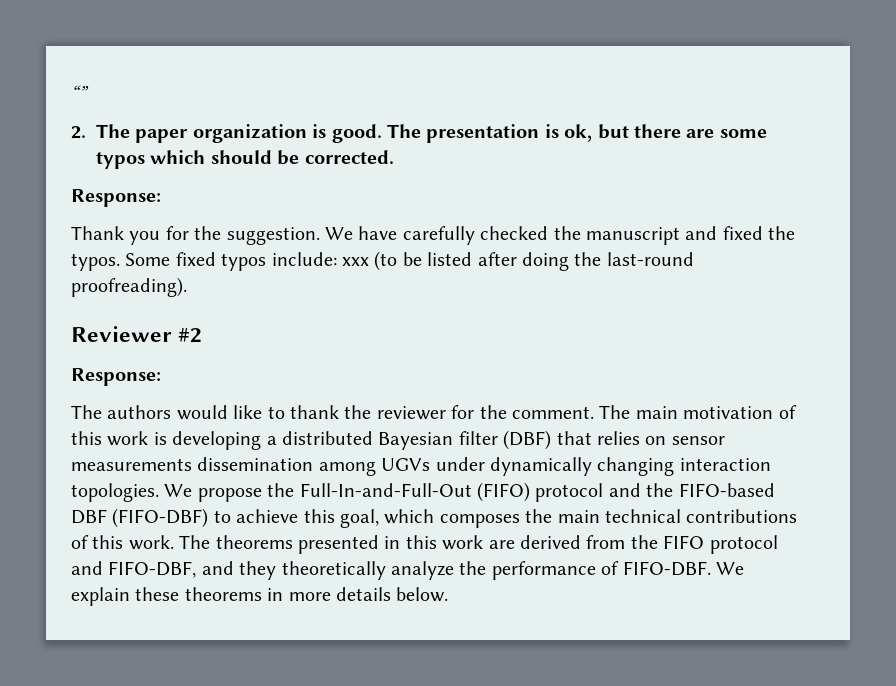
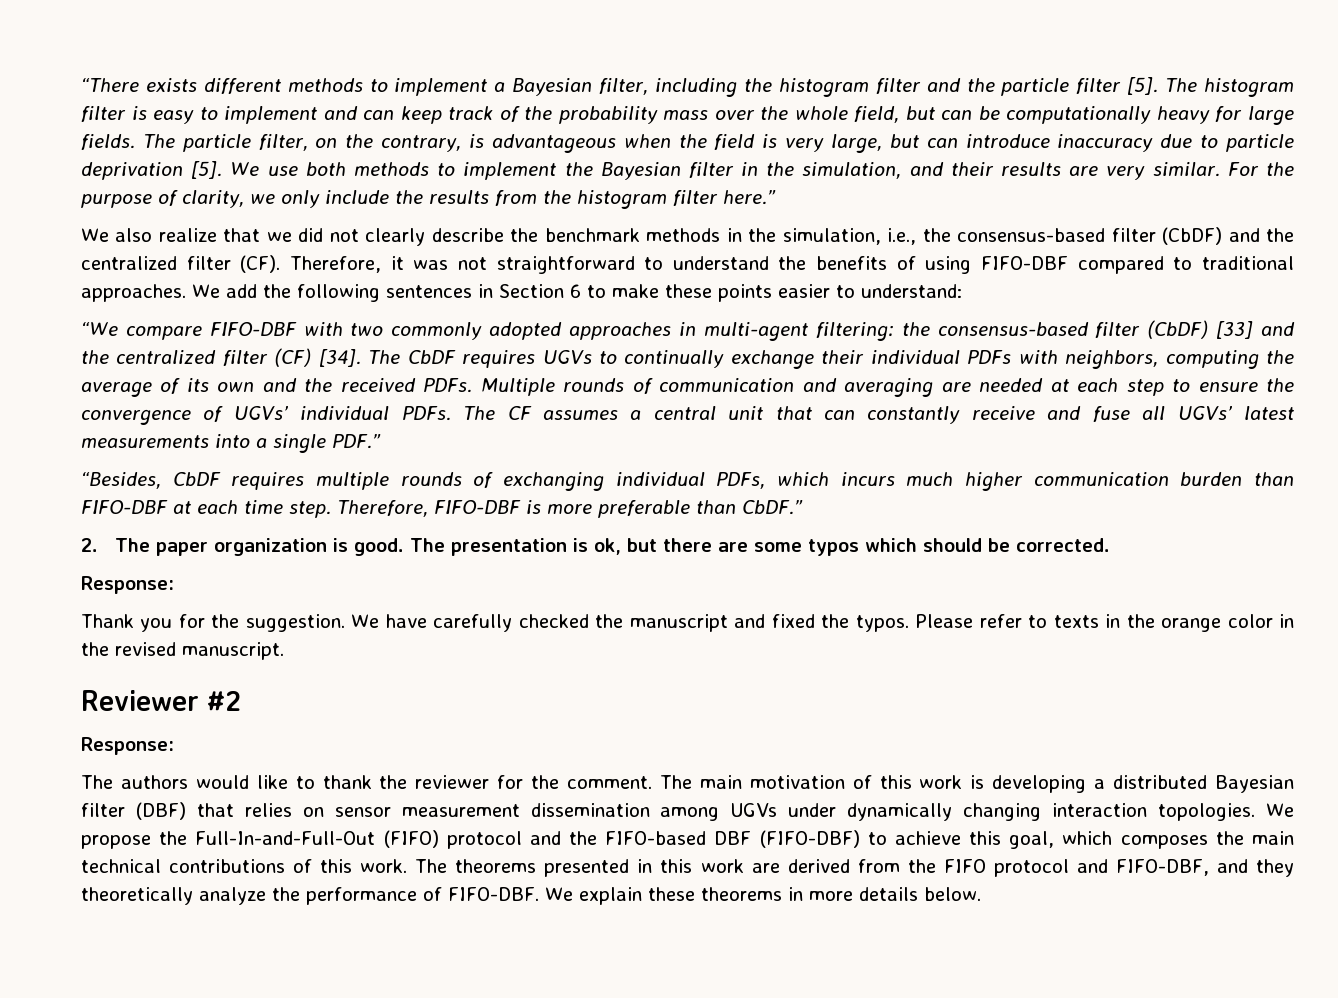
- “”
+ “There exists different methods to implement a Bayesian filter, including the histogram filter and the particle filter [5]. The histogram filter is easy to implement and can keep track of the probability mass over the whole field, but can be computationally heavy for large fields. The particle filter, on the contrary, is advantageous when the field is very large, but can introduce inaccuracy due to particle deprivation [5]. We use both methods to implement the Bayesian filter in the simulation, and their results are very similar. For the purpose of clarity, we only include the results from the histogram filter here.”
+ We also realize that we did not clearly describe the benchmark methods in the simulation, i.e., the consensus-based filter (CbDF) and the centralized filter (CF). Therefore, it was not straightforward to understand the benefits of using FIFO-DBF compared to traditional approaches. We add the following sentences in Section 6 to make these points easier to understand:
+ “We compare FIFO-DBF with two commonly adopted approaches in multi-agent filtering: the consensus-based filter (CbDF) [33] and the centralized filter (CF) [34]. The CbDF requires UGVs to continually exchange their individual PDFs with neighbors, computing the average of its own and the received PDFs. Multiple rounds of communication and averaging are needed at each step to ensure the convergence of UGVs’ individual PDFs. The CF assumes a central unit that can constantly receive and fuse all UGVs’ latest measurements into a single PDF.”
+ “Besides, CbDF requires multiple rounds of exchanging individual PDFs, which incurs much higher communication burden than FIFO-DBF at each time step. Therefore, FIFO-DBF is more preferable than CbDF.”
- Some fixed typos include: xxx (to be listed after doing the last-round proofreading).
+ Please refer to texts in the orange color in the revised manuscript.
- The main motivation of this work is developing a distributed Bayesian filter (DBF) that relies on sensor measurements dissemination among UGVs under dynamically changing interaction topologies.
+ The main motivation of this work is developing a distributed Bayesian filter (DBF) that relies on sensor measurement dissemination among UGVs under dynamically changing interaction topologies.

